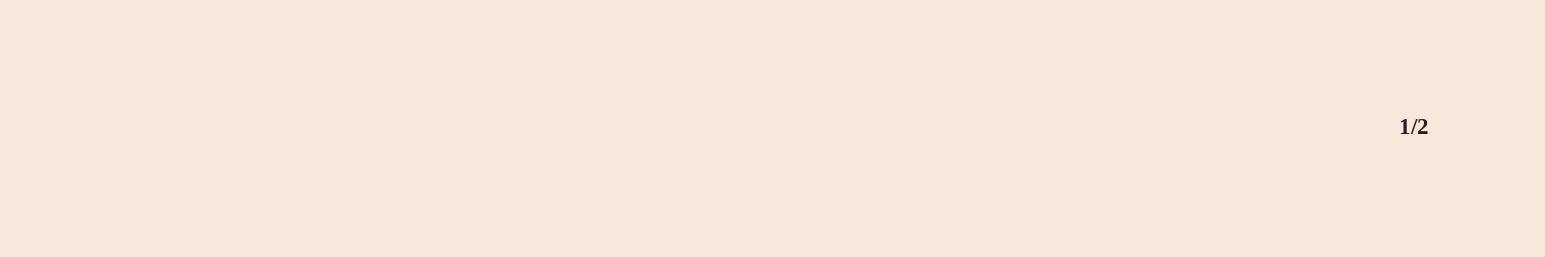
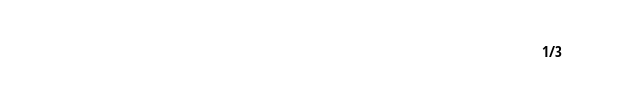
- 1/2
+ 1/3

